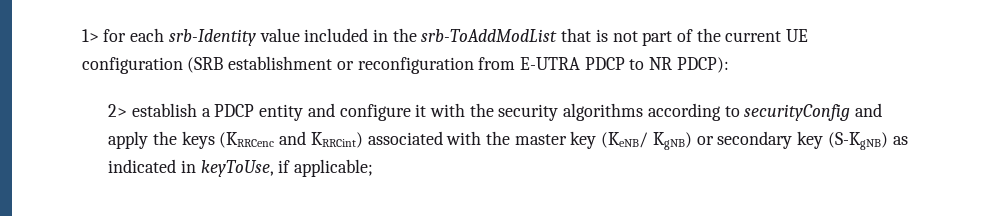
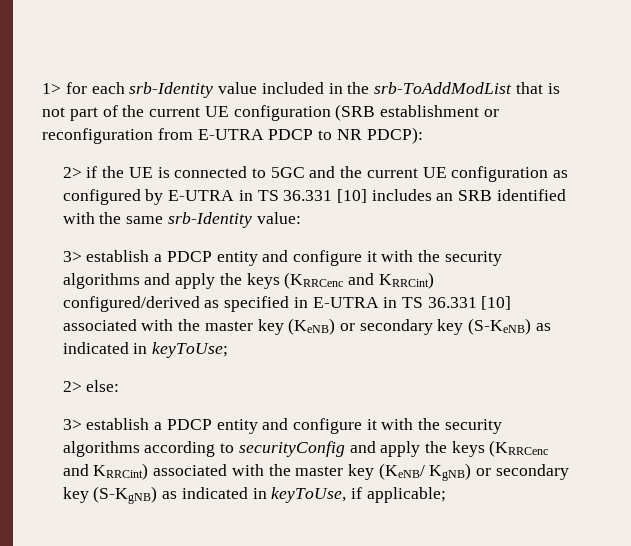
- 2> establish a PDCP entity and configure it with the security algorithms according to securityConfig and apply the keys (KRRCenc and KRRCint) associated with the master key (KeNB/ KgNB) or secondary key (S-KgNB) as indicated in keyToUse, if applicable;
+ 2> if the UE is connected to 5GC and the current UE configuration as configured by E-UTRA in TS 36.331 [10] includes an SRB identified with the same srb-Identity value:
+ 3> establish a PDCP entity and configure it with the security algorithms and apply the keys (KRRCenc and KRRCint) configured/derived as specified in E-UTRA in TS 36.331 [10] associated with the master key (KeNB) or secondary key (S-KeNB) as indicated in keyToUse;
+ 2> else:
+ 3> establish a PDCP entity and configure it with the security algorithms according to securityConfig and apply the keys (KRRCenc and KRRCint) associated with the master key (KeNB/ KgNB) or secondary key (S-KgNB) as indicated in keyToUse, if applicable;

